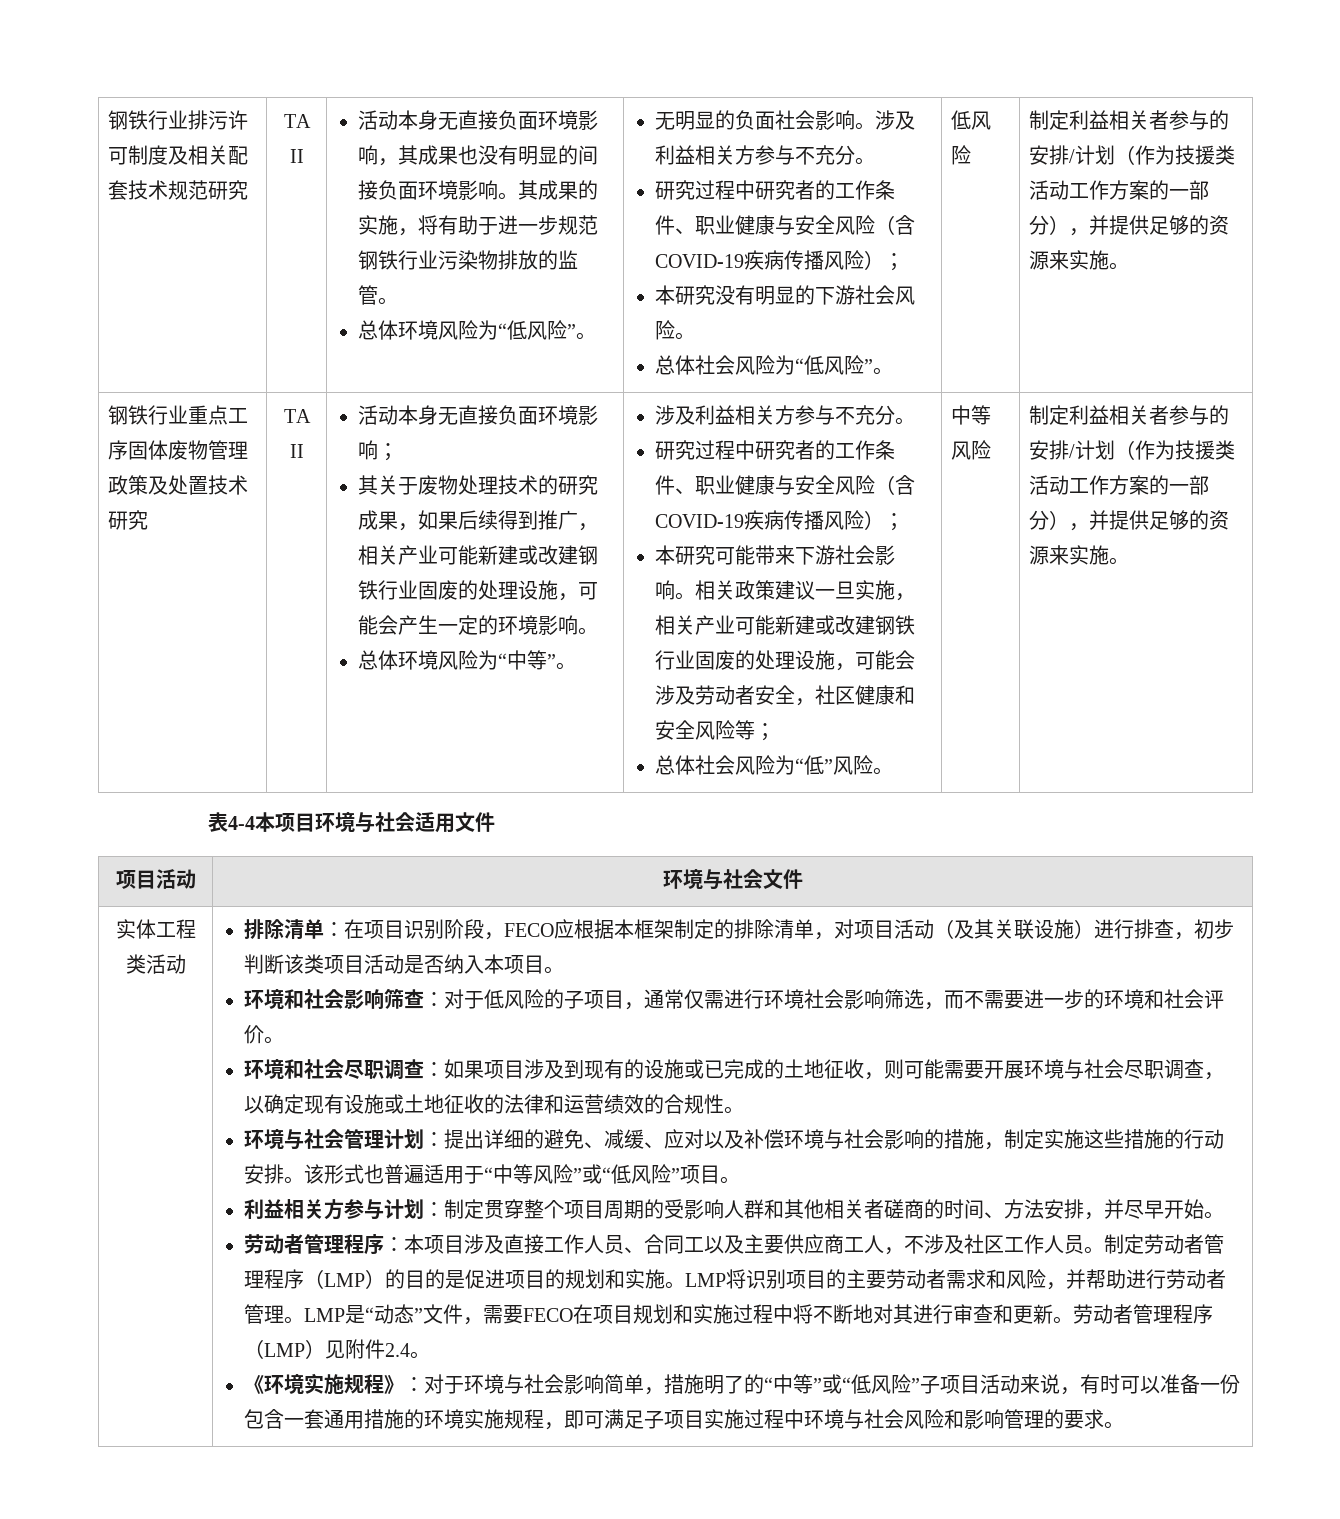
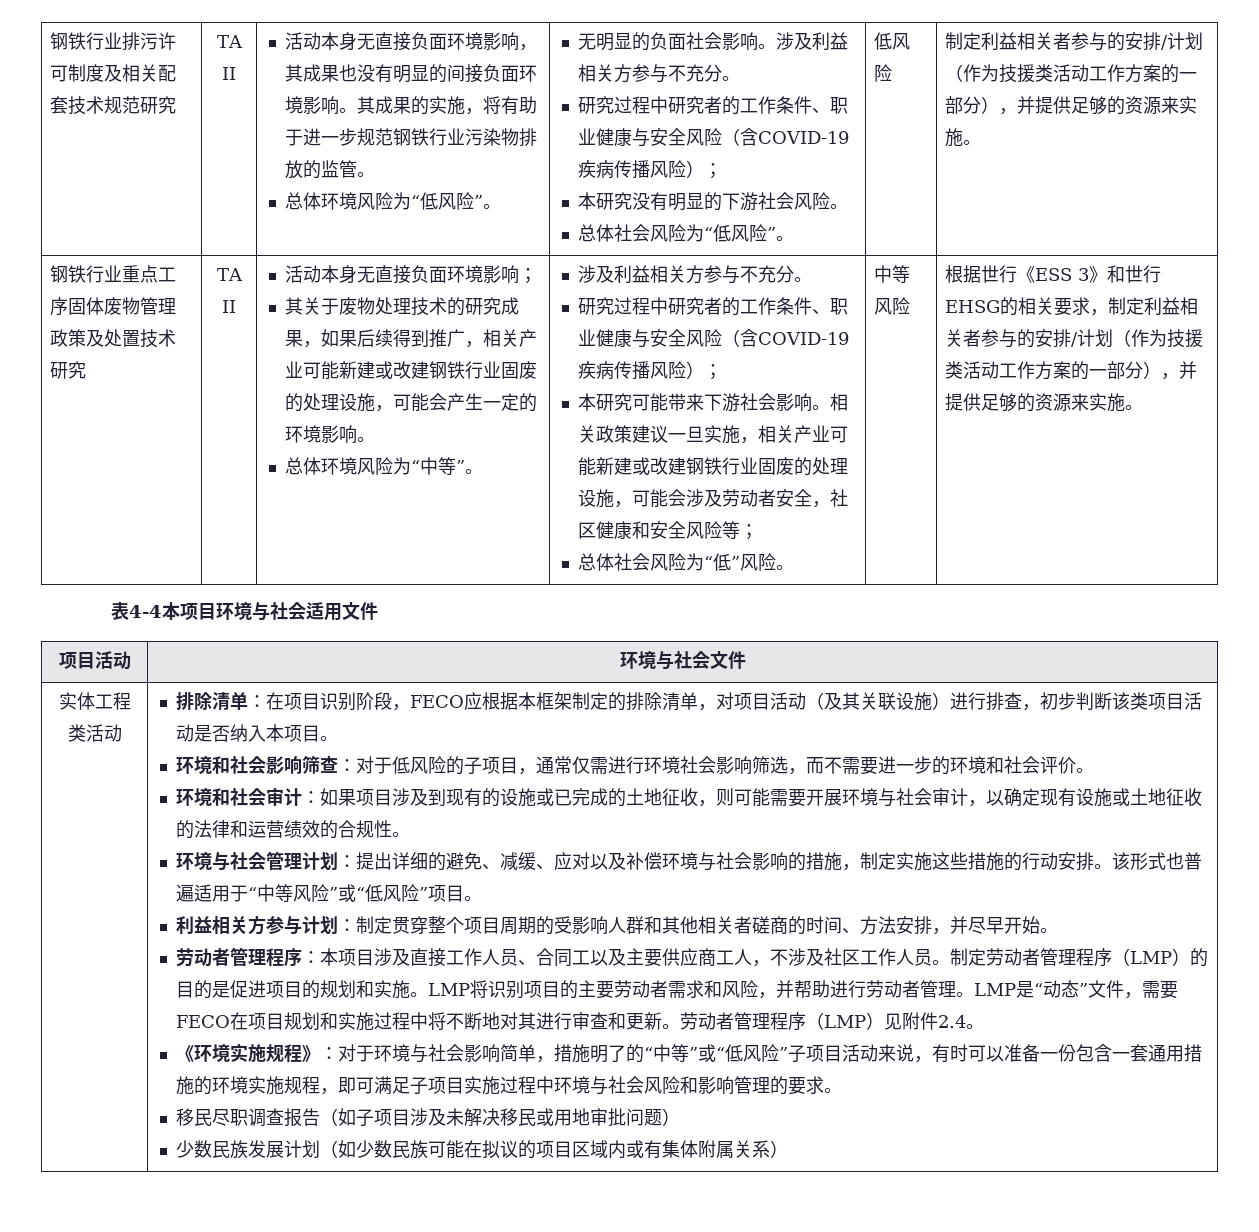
- 中等风险 | 制定利益相关者参与的安排/计划（作为技援类活动工作方案的一部分），并提供足够的资源来实施。
+ 中等风险 | 根据世行《ESS 3》和世行EHSG的相关要求，制定利益相关者参与的安排/计划（作为技援类活动工作方案的一部分），并提供足够的资源来实施。
- 环境和社会尽职调查：如果项目涉及到现有的设施或已完成的土地征收，则可能需要开展环境与社会尽职调查，以确定现有设施或土地征收的法律和运营绩效的合规性。
+ 环境和社会审计：如果项目涉及到现有的设施或已完成的土地征收，则可能需要开展环境与社会审计，以确定现有设施或土地征收的法律和运营绩效的合规性。
+ 移民尽职调查报告（如子项目涉及未解决移民或用地审批问题）
+ 少数民族发展计划（如少数民族可能在拟议的项目区域内或有集体附属关系）

